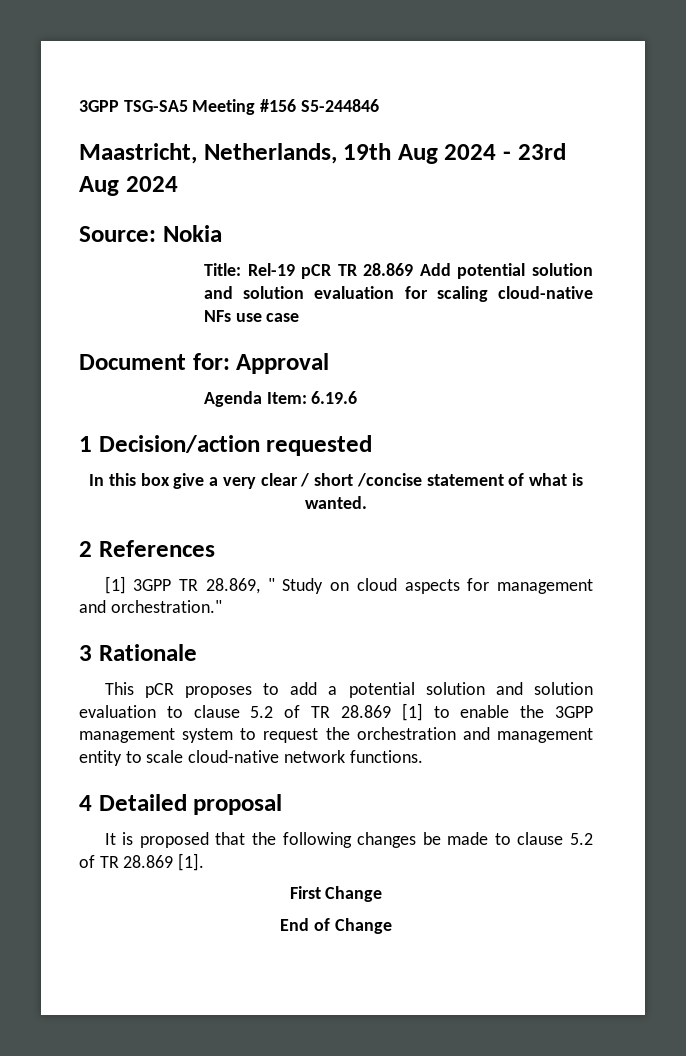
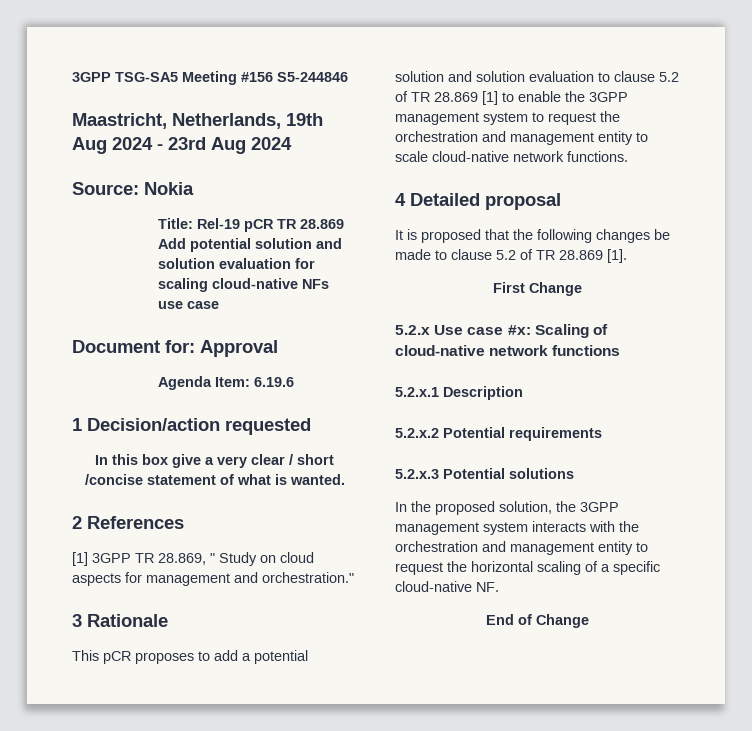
+ 5.2.x Use case #x: Scaling of cloud-native network functions
+ 5.2.x.1 Description
+ 5.2.x.2 Potential requirements
+ 5.2.x.3 Potential solutions
+ In the proposed solution, the 3GPP management system interacts with the orchestration and management entity to request the horizontal scaling of a specific cloud-native NF.

